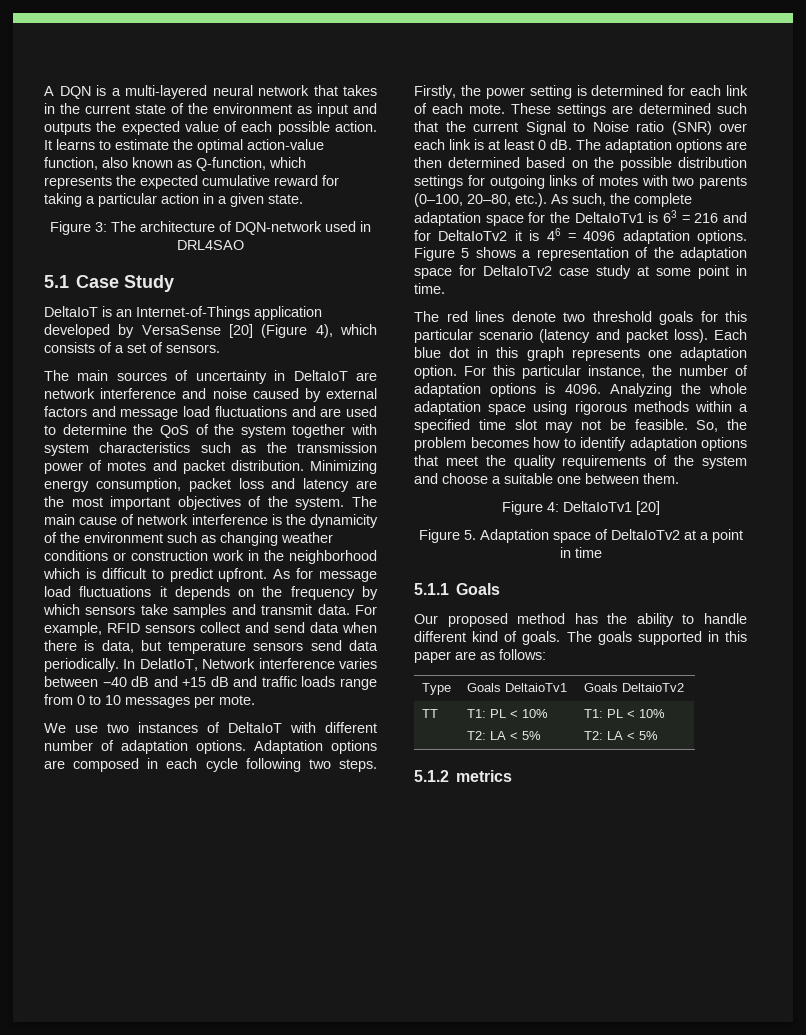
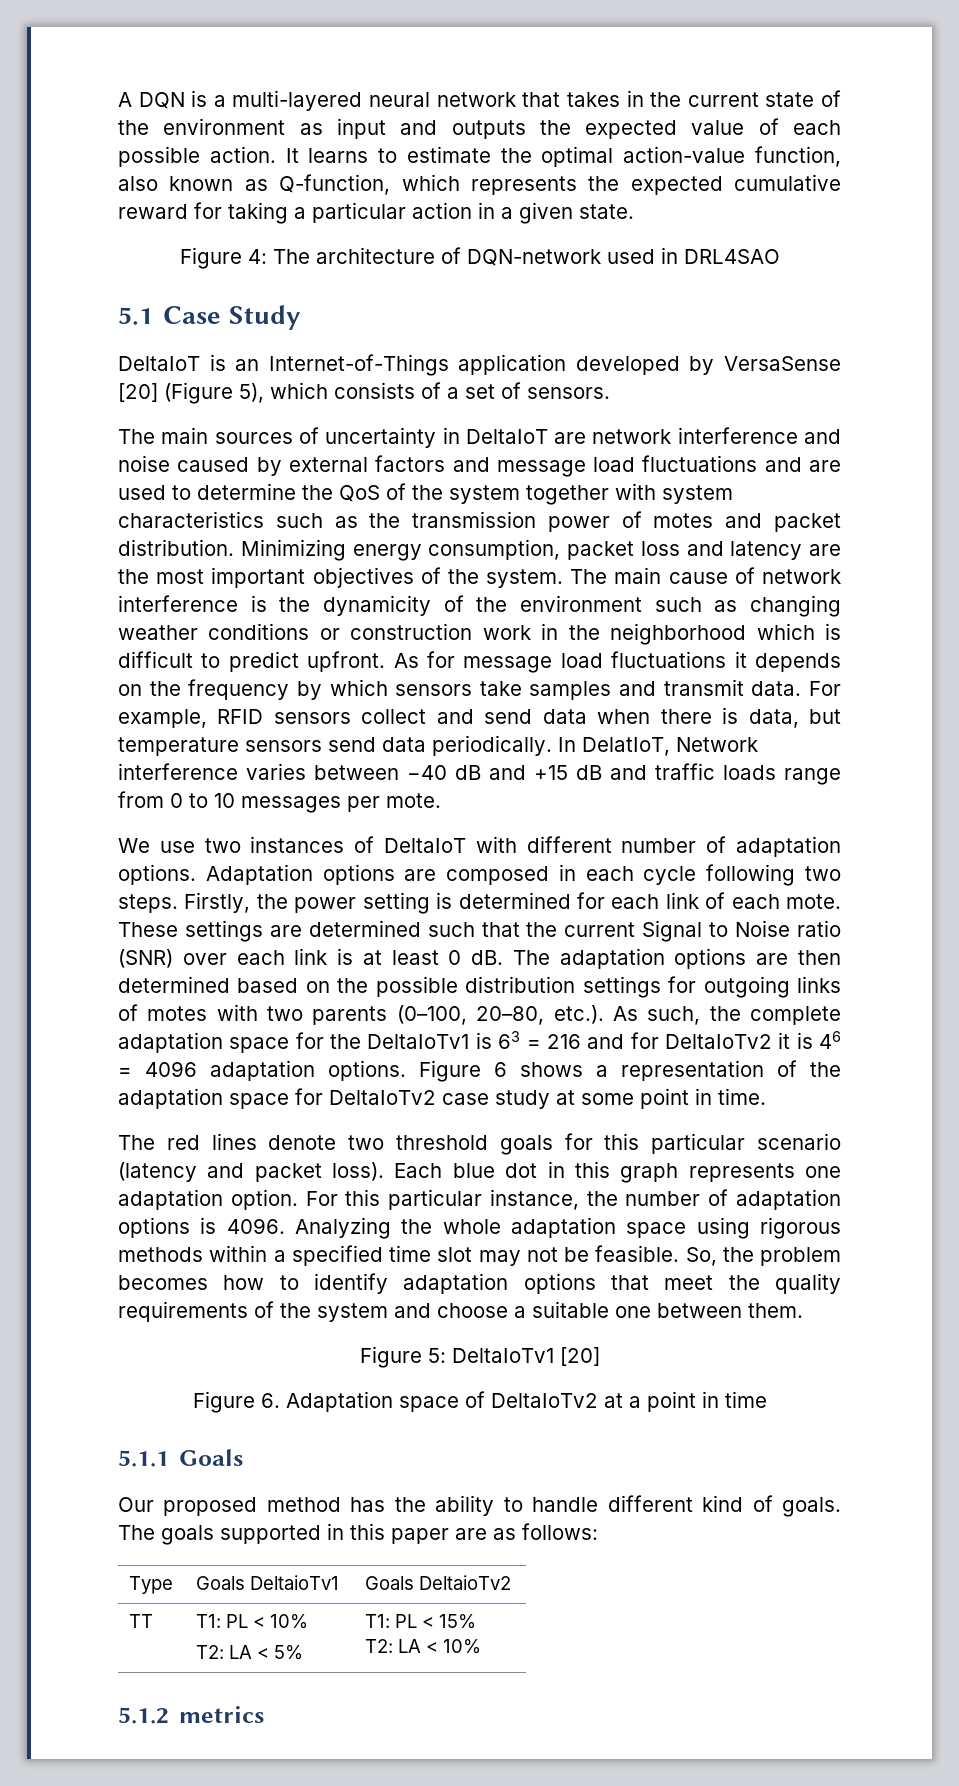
- Figure 3: The architecture of DQN-network used in DRL4SAO
+ Figure 4: The architecture of DQN-network used in DRL4SAO
- DeltaIoT is an Internet-of-Things application developed by VersaSense [20] (Figure 4), which consists of a set of sensors.
+ DeltaIoT is an Internet-of-Things application developed by VersaSense [20] (Figure 5), which consists of a set of sensors.
- Figure 5 shows a representation of the adaptation space for DeltaIoTv2 case study at some point in time.
+ Figure 6 shows a representation of the adaptation space for DeltaIoTv2 case study at some point in time.
- Figure 4: DeltaIoTv1 [20]
+ Figure 5: DeltaIoTv1 [20]
- Figure 5. Adaptation space of DeltaIoTv2 at a point in time
+ Figure 6. Adaptation space of DeltaIoTv2 at a point in time
  TT | T1: PL < 10%
- T2: LA < 5% | T1: PL < 10%
- T2: LA < 5%
+ T2: LA < 5% | T1: PL < 15%
+ T2: LA < 10%

